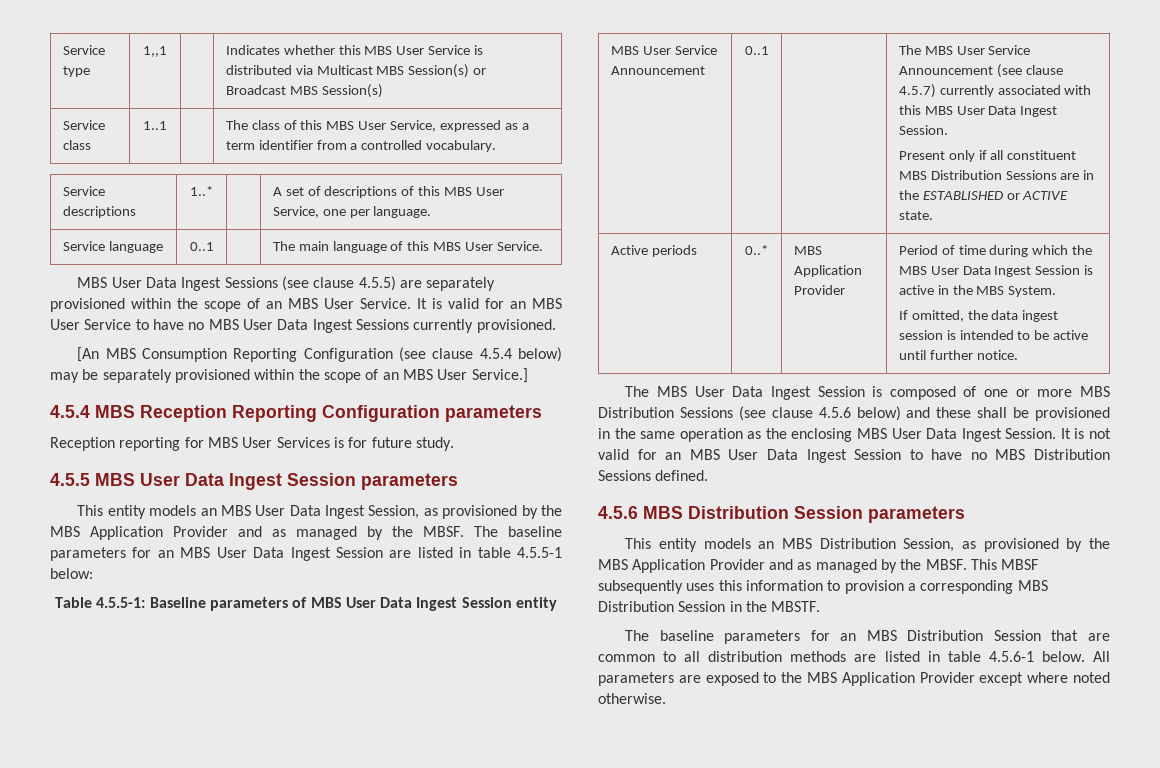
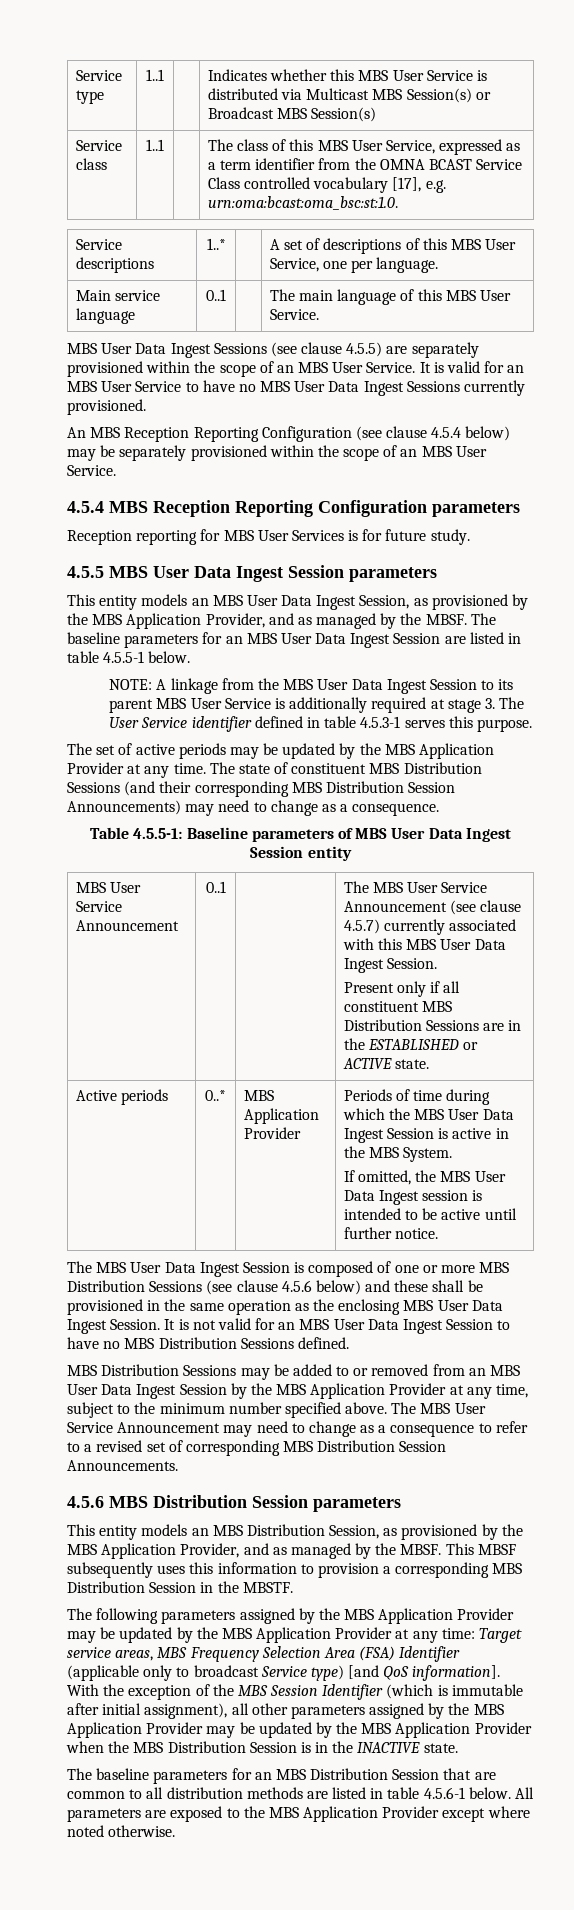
- Service type | 1,,1 | | Indicates whether this MBS User Service is distributed via Multicast MBS Session(s) or Broadcast MBS Session(s)
+ Service type | 1..1 | | Indicates whether this MBS User Service is distributed via Multicast MBS Session(s) or Broadcast MBS Session(s)
- Service class | 1..1 | | The class of this MBS User Service, expressed as a term identifier from a controlled vocabulary.
+ Service class | 1..1 | | The class of this MBS User Service, expressed as a term identifier from the OMNA BCAST Service Class controlled vocabulary [17], e.g. urn:oma:bcast:oma_bsc:st:1.0.
- Service language | 0..1 | | The main language of this MBS User Service.
+ Main service language | 0..1 | | The main language of this MBS User Service.
- [An MBS Consumption Reporting Configuration (see clause 4.5.4 below) may be separately provisioned within the scope of an MBS User Service.]
+ An MBS Reception Reporting Configuration (see clause 4.5.4 below) may be separately provisioned within the scope of an MBS User Service.
- This entity models an MBS User Data Ingest Session, as provisioned by the MBS Application Provider and as managed by the MBSF.
+ This entity models an MBS User Data Ingest Session, as provisioned by the MBS Application Provider, and as managed by the MBSF.
- The baseline parameters for an MBS User Data Ingest Session are listed in table 4.5.5-1 below:
+ The baseline parameters for an MBS User Data Ingest Session are listed in table 4.5.5-1 below.
+ NOTE: A linkage from the MBS User Data Ingest Session to its parent MBS User Service is additionally required at stage 3. The User Service identifier defined in table 4.5.3-1 serves this purpose.
+ The set of active periods may be updated by the MBS Application Provider at any time. The state of constituent MBS Distribution Sessions (and their corresponding MBS Distribution Session Announcements) may need to change as a consequence.
- Active periods | 0..* | MBS Application Provider | Period of time during which the MBS User Data Ingest Session is active in the MBS System.
- If omitted, the data ingest session is intended to be active until further notice.
+ Active periods | 0..* | MBS Application Provider | Periods of time during which the MBS User Data Ingest Session is active in the MBS System.
+ If omitted, the MBS User Data Ingest session is intended to be active until further notice.
+ MBS Distribution Sessions may be added to or removed from an MBS User Data Ingest Session by the MBS Application Provider at any time, subject to the minimum number specified above. The MBS User Service Announcement may need to change as a consequence to refer to a revised set of corresponding MBS Distribution Session Announcements.
- This entity models an MBS Distribution Session, as provisioned by the MBS Application Provider and as managed by the MBSF.
+ This entity models an MBS Distribution Session, as provisioned by the MBS Application Provider, and as managed by the MBSF.
+ The following parameters assigned by the MBS Application Provider may be updated by the MBS Application Provider at any time: Target service areas, MBS Frequency Selection Area (FSA) Identifier (applicable only to broadcast Service type) [and QoS information]. With the exception of the MBS Session Identifier (which is immutable after initial assignment), all other parameters assigned by the MBS Application Provider may be updated by the MBS Application Provider when the MBS Distribution Session is in the INACTIVE state.

